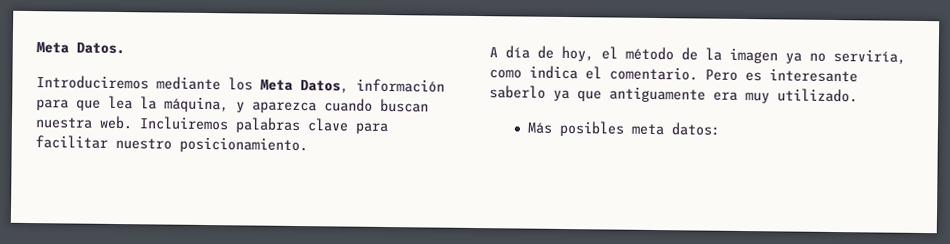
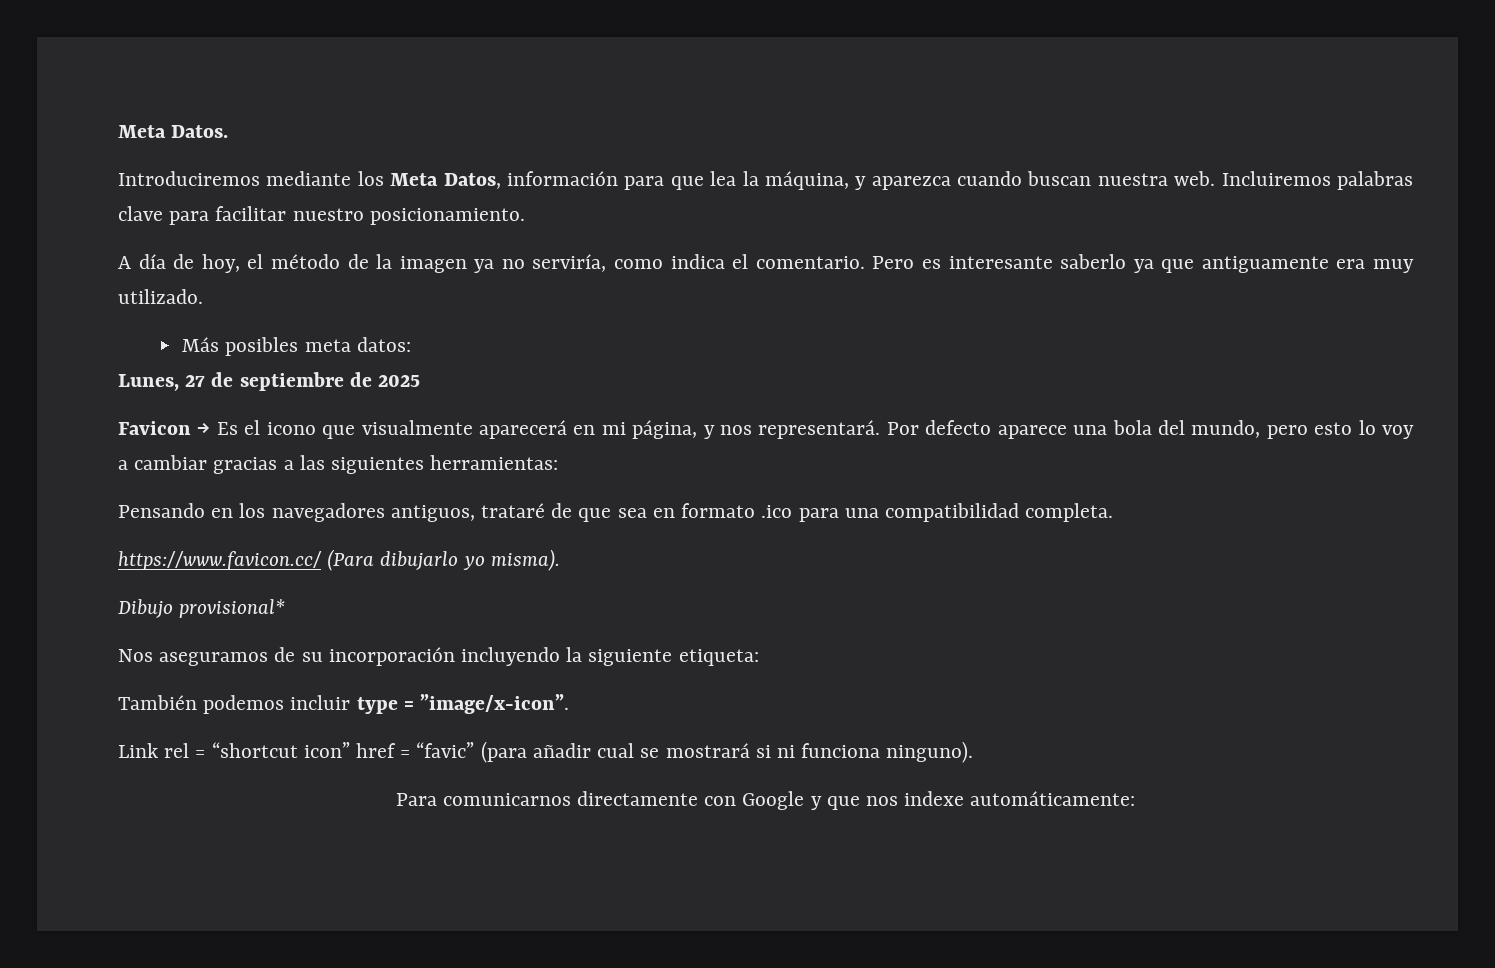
+ Lunes, 27 de septiembre de 2025
+ Favicon → Es el icono que visualmente aparecerá en mi página, y nos representará. Por defecto aparece una bola del mundo, pero esto lo voy a cambiar gracias a las siguientes herramientas:
+ Pensando en los navegadores antiguos, trataré de que sea en formato .ico para una compatibilidad completa.
+ https://www.favicon.cc/ (Para dibujarlo yo misma).
+ Dibujo provisional*
+ Nos aseguramos de su incorporación incluyendo la siguiente etiqueta:
+ También podemos incluir type = ”image/x-icon”.
+ Link rel = “shortcut icon” href = “favic” (para añadir cual se mostrará si ni funciona ninguno).
+ Para comunicarnos directamente con Google y que nos indexe automáticamente:

